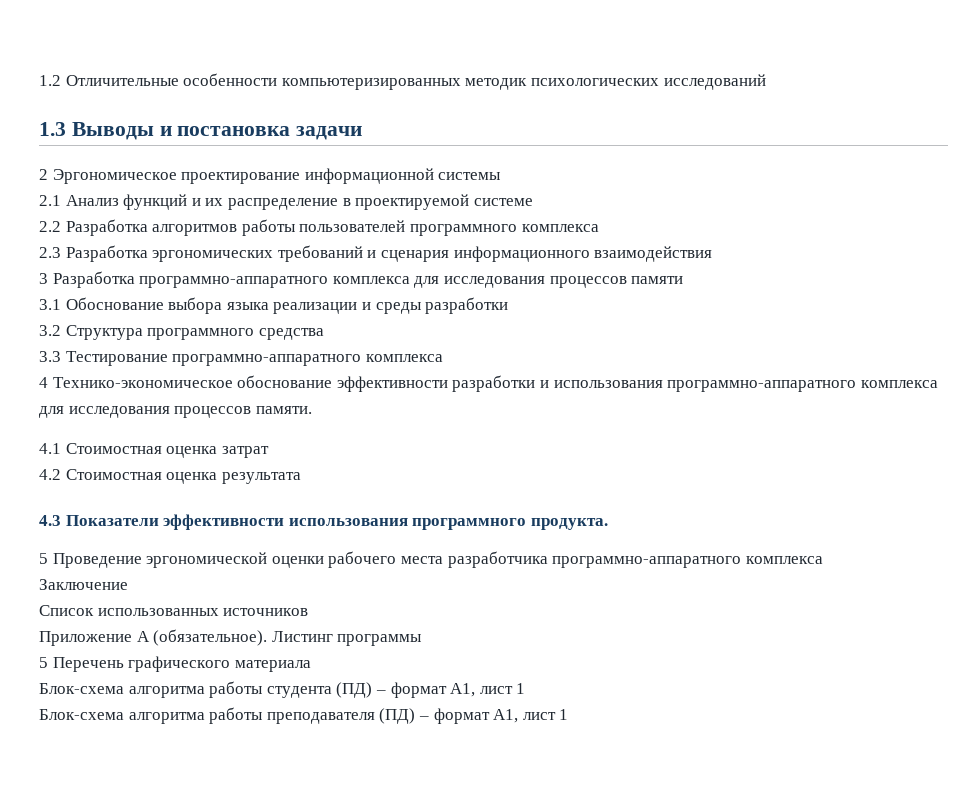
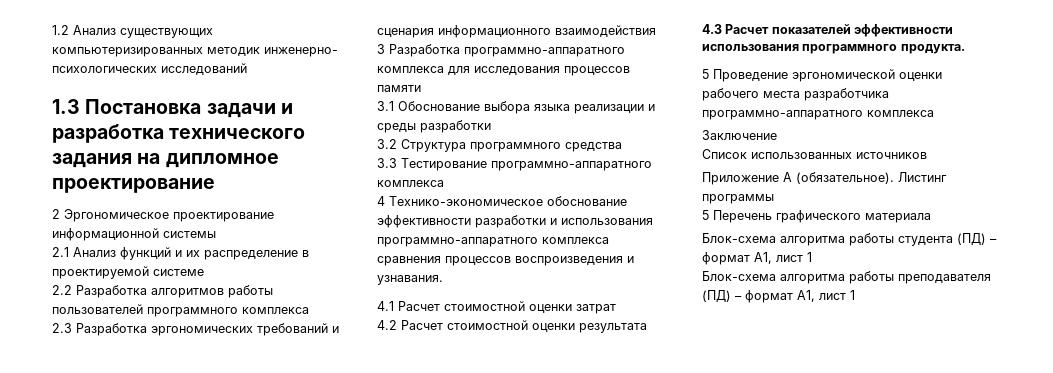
- 1.2 Отличительные особенности компьютеризированных методик психологических исследований
+ 1.2 Анализ существующих компьютеризированных методик инженерно- психологических исследований
- 1.3 Выводы и постановка задачи
+ 1.3 Постановка задачи и разработка технического задания на дипломное проектирование
- 4 Технико-экономическое обоснование эффективности разработки и использования программно-аппаратного комплекса для исследования процессов памяти.
- 4.1 Стоимостная оценка затрат
+ 4 Технико-экономическое обоснование эффективности разработки и использования программно-аппаратного комплекса сравнения процессов воспроизведения и узнавания.
+ 4.1 Расчет стоимостной оценки затрат
- 4.2 Стоимостная оценка результата
+ 4.2 Расчет стоимостной оценки результата
- 4.3 Показатели эффективности использования программного продукта.
+ 4.3 Расчет показателей эффективности использования программного продукта.

